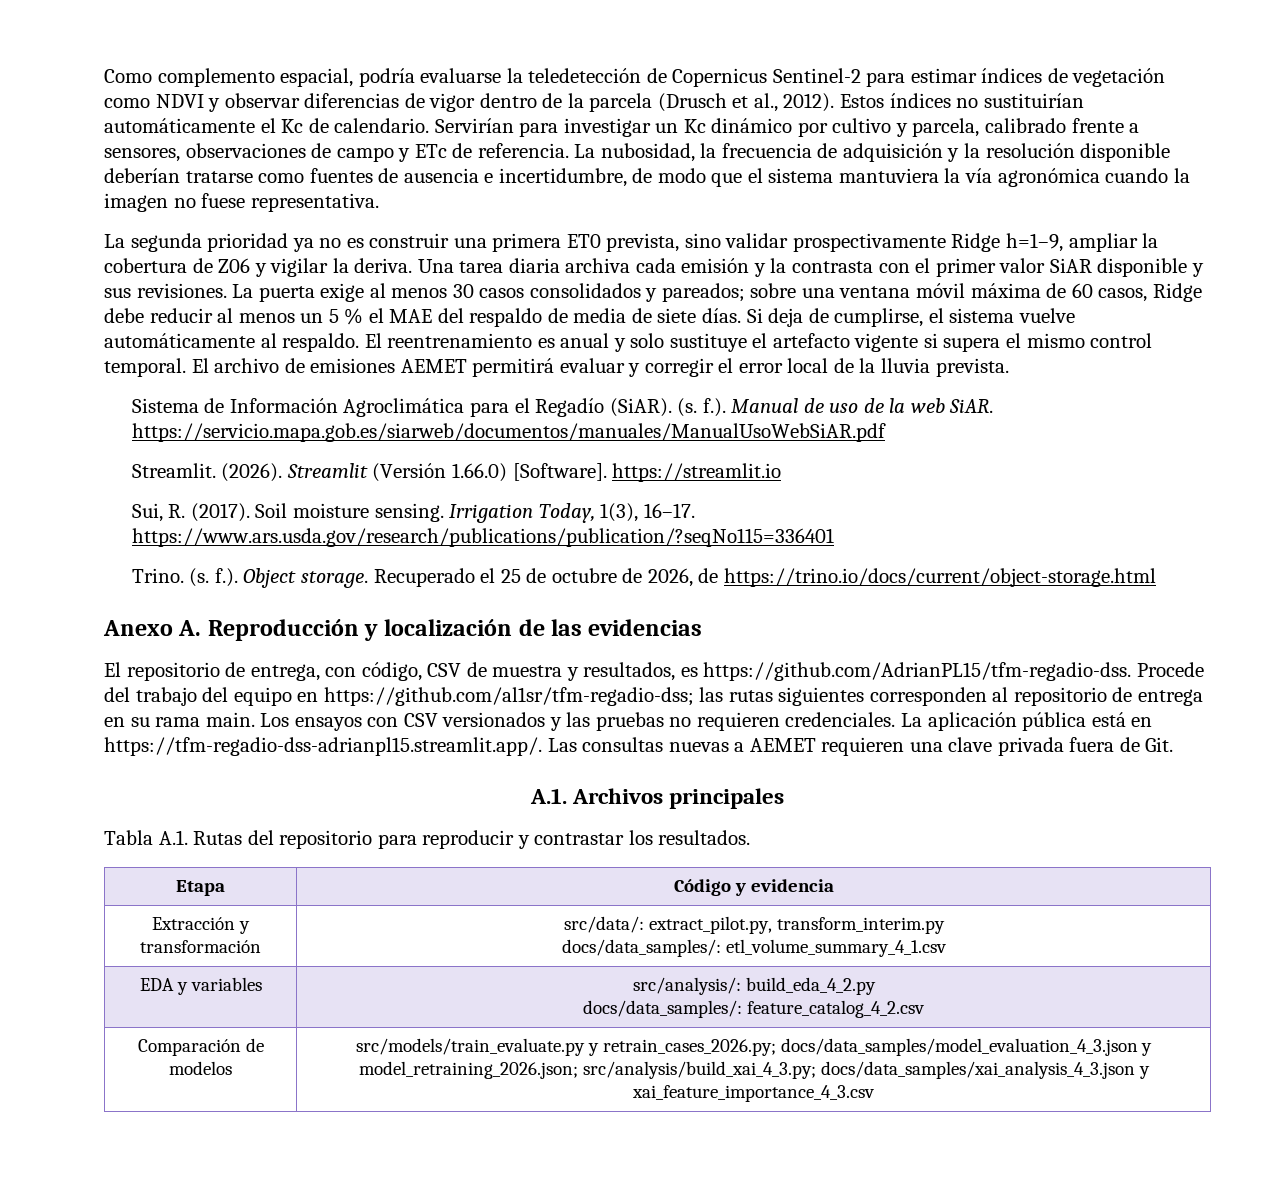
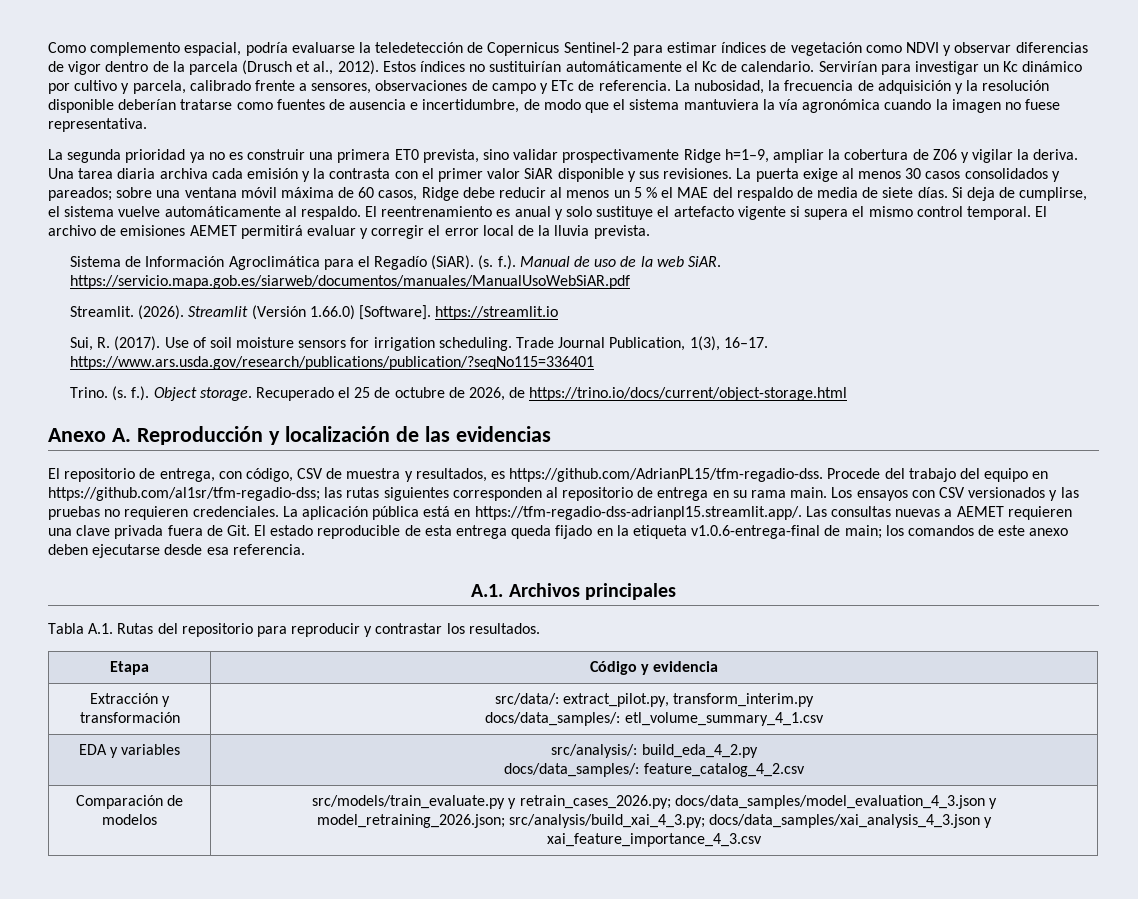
- Soil moisture sensing. Irrigation Today, 1(3), 16–17. https://www.ars.usda.gov/research/publications/publication/?seqNo115=336401
+ Use of soil moisture sensors for irrigation scheduling. Trade Journal Publication, 1(3), 16–17. https://www.ars.usda.gov/research/publications/publication/?seqNo115=336401
- La aplicación pública está en https://tfm-regadio-dss-adrianpl15.streamlit.app/. Las consultas nuevas a AEMET requieren una clave privada fuera de Git.
+ La aplicación pública está en https://tfm-regadio-dss-adrianpl15.streamlit.app/. Las consultas nuevas a AEMET requieren una clave privada fuera de Git. El estado reproducible de esta entrega queda fijado en la etiqueta v1.0.6-entrega-final de main; los comandos de este anexo deben ejecutarse desde esa referencia.

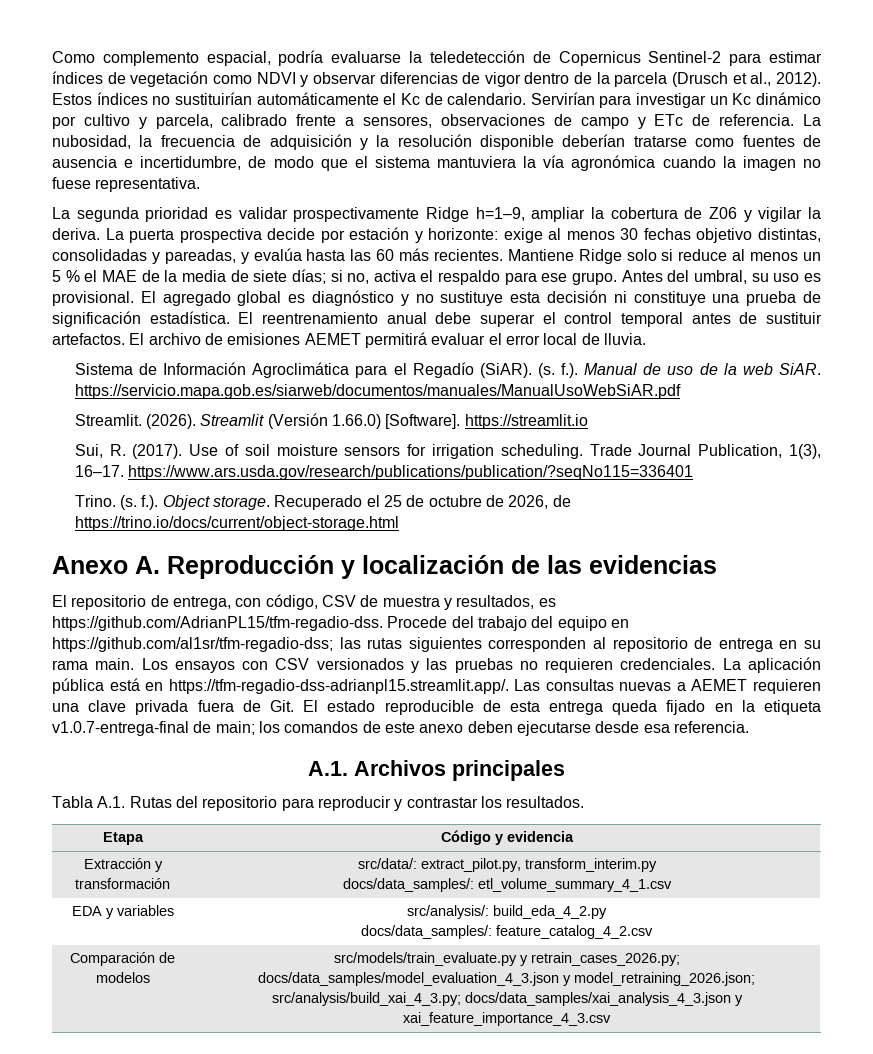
- La segunda prioridad ya no es construir una primera ET0 prevista, sino validar prospectivamente Ridge h=1–9, ampliar la cobertura de Z06 y vigilar la deriva.
+ La segunda prioridad es validar prospectivamente Ridge h=1–9, ampliar la cobertura de Z06 y vigilar la deriva.
- Una tarea diaria archiva cada emisión y la contrasta con el primer valor SiAR disponible y sus revisiones. La puerta exige al menos 30 casos consolidados y pareados; sobre una ventana móvil máxima de 60 casos, Ridge debe reducir al menos un 5 % el MAE del respaldo de media de siete días. Si deja de cumplirse, el sistema vuelve automáticamente al respaldo. El reentrenamiento es anual y solo sustituye el artefacto vigente si supera el mismo control temporal.
+ La puerta prospectiva decide por estación y horizonte: exige al menos 30 fechas objetivo distintas, consolidadas y pareadas, y evalúa hasta las 60 más recientes. Mantiene Ridge solo si reduce al menos un 5 % el MAE de la media de siete días; si no, activa el respaldo para ese grupo. Antes del umbral, su uso es provisional. El agregado global es diagnóstico y no sustituye esta decisión ni constituye una prueba de significación estadística. El reentrenamiento anual debe superar el control temporal antes de sustituir artefactos.
- El archivo de emisiones AEMET permitirá evaluar y corregir el error local de la lluvia prevista.
+ El archivo de emisiones AEMET permitirá evaluar el error local de lluvia.
- La aplicación pública está en https://tfm-regadio-dss-adrianpl15.streamlit.app/. Las consultas nuevas a AEMET requieren una clave privada fuera de Git. El estado reproducible de esta entrega queda fijado en la etiqueta v1.0.6-entrega-final de main; los comandos de este anexo deben ejecutarse desde esa referencia.
+ La aplicación pública está en https://tfm-regadio-dss-adrianpl15.streamlit.app/. Las consultas nuevas a AEMET requieren una clave privada fuera de Git. El estado reproducible de esta entrega queda fijado en la etiqueta v1.0.7-entrega-final de main; los comandos de este anexo deben ejecutarse desde esa referencia.

